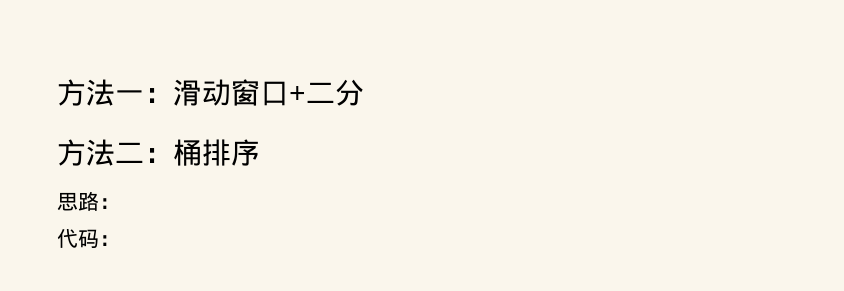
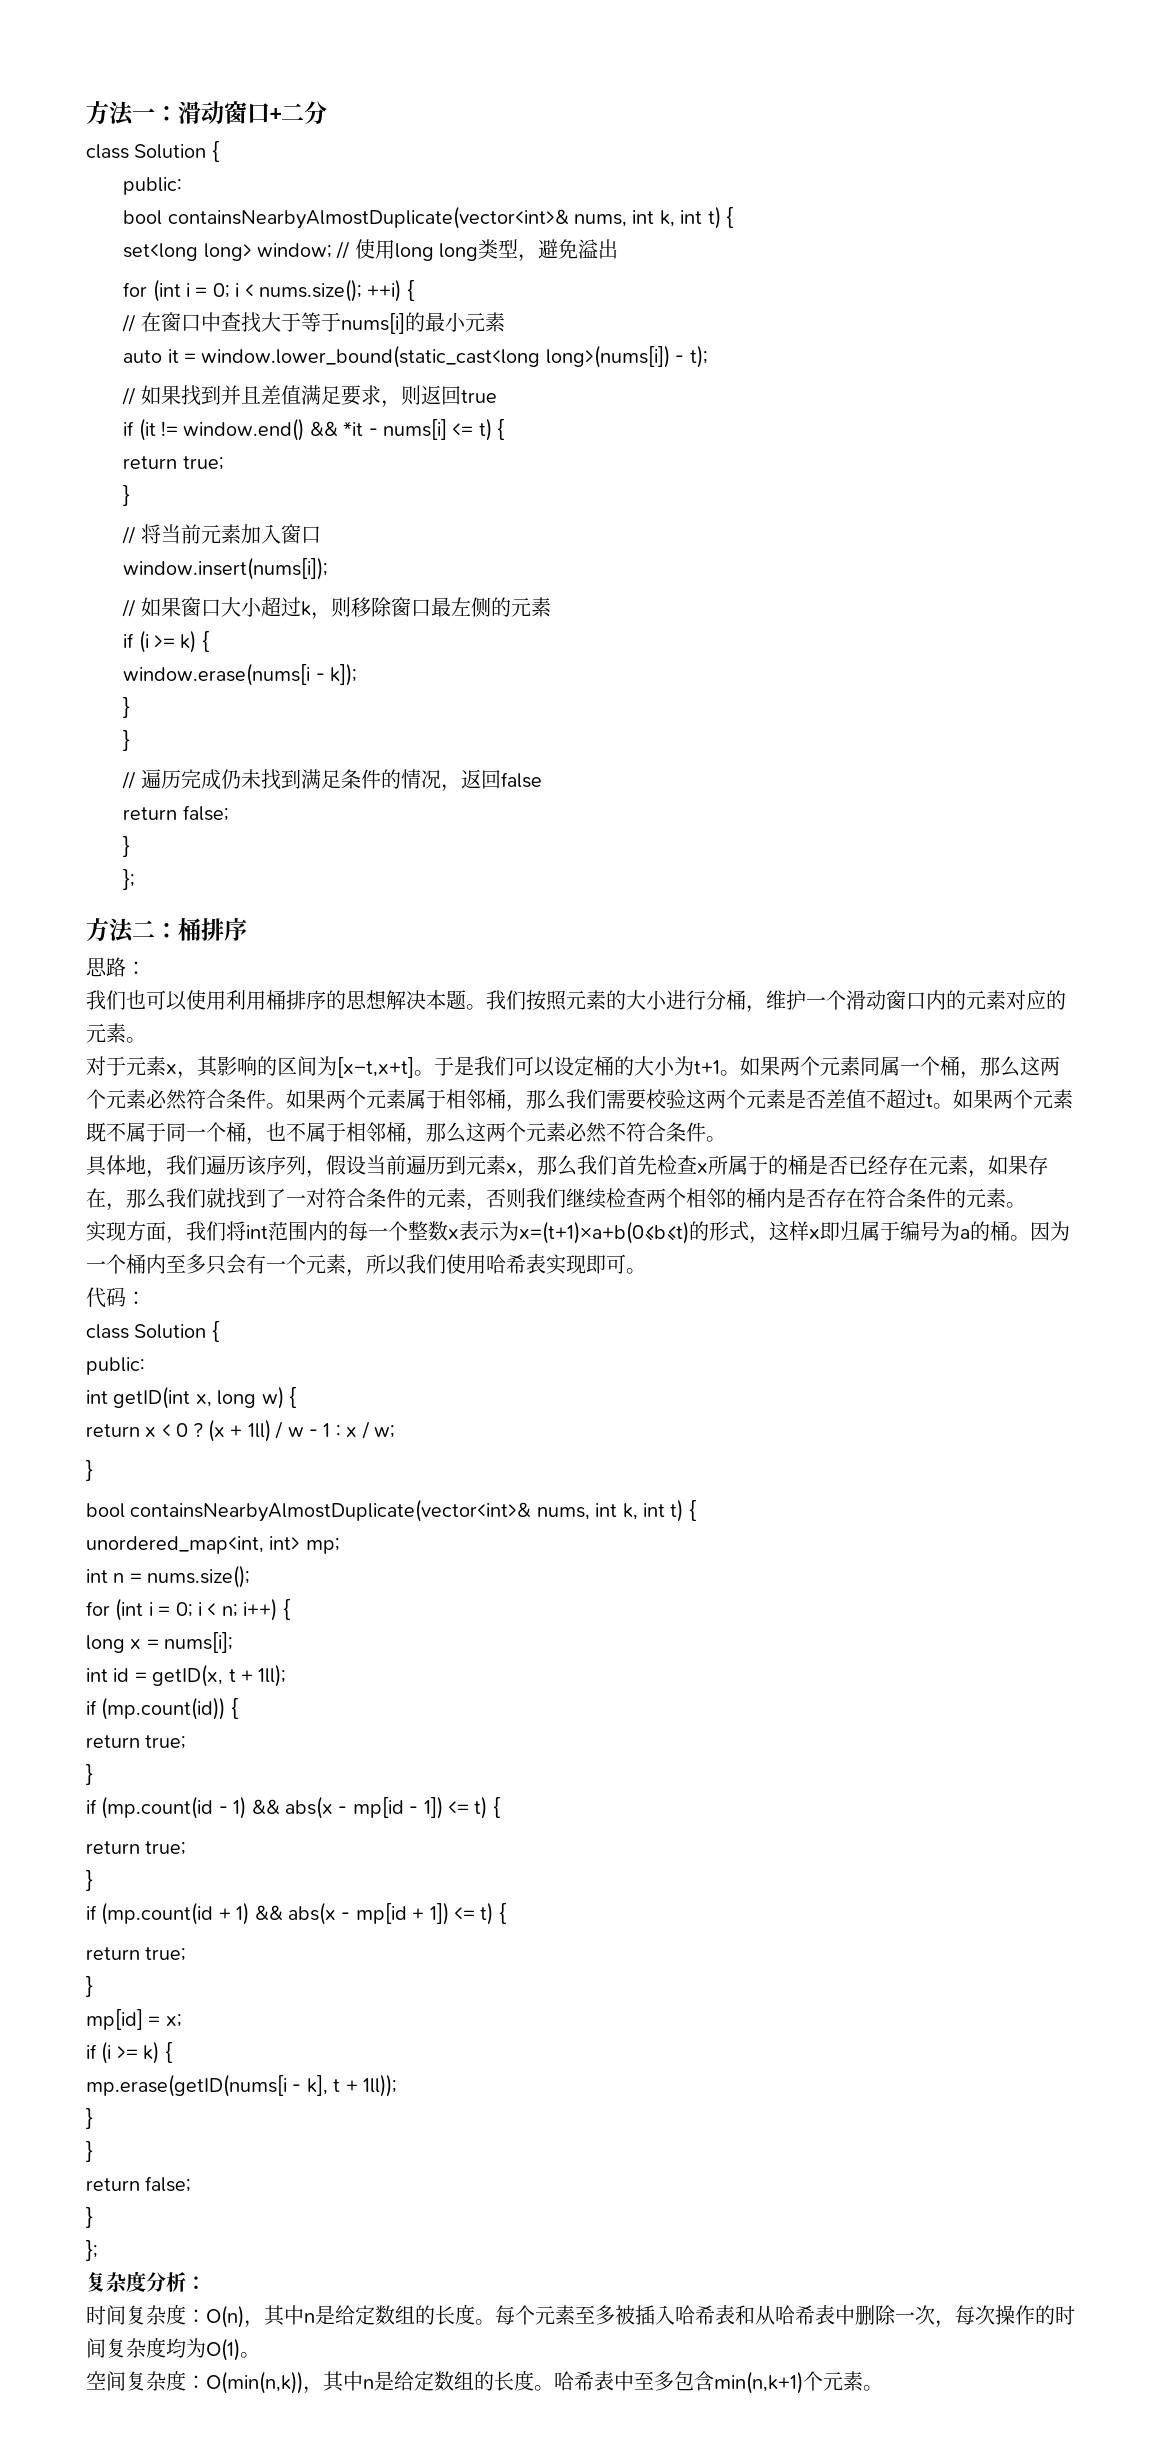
  方法一：滑动窗口+二分
+ class Solution {
+ public:
+ bool containsNearbyAlmostDuplicate(vector<int>& nums, int k, int t) {
+ set<long long> window; // 使用long long类型，避免溢出
+ for (int i = 0; i < nums.size(); ++i) {
+ // 在窗口中查找大于等于nums[i]的最小元素
+ auto it = window.lower_bound(static_cast<long long>(nums[i]) - t);
+ // 如果找到并且差值满足要求，则返回true
+ if (it != window.end() && *it - nums[i] <= t) {
+ return true;
+ }
+ // 将当前元素加入窗口
+ window.insert(nums[i]);
+ // 如果窗口大小超过k，则移除窗口最左侧的元素
+ if (i >= k) {
+ window.erase(nums[i - k]);
+ }
+ }
+ // 遍历完成仍未找到满足条件的情况，返回false
+ return false;
+ }
+ };
+ 我们也可以使用利用桶排序的思想解决本题。我们按照元素的大小进行分桶，维护一个滑动窗口内的元素对应的元素。
+ 对于元素x，其影响的区间为[x−t,x+t]。于是我们可以设定桶的大小为t+1。如果两个元素同属一个桶，那么这两个元素必然符合条件。如果两个元素属于相邻桶，那么我们需要校验这两个元素是否差值不超过t。如果两个元素既不属于同一个桶，也不属于相邻桶，那么这两个元素必然不符合条件。
+ 具体地，我们遍历该序列，假设当前遍历到元素x，那么我们首先检查x所属于的桶是否已经存在元素，如果存在，那么我们就找到了一对符合条件的元素，否则我们继续检查两个相邻的桶内是否存在符合条件的元素。
+ 实现方面，我们将int范围内的每一个整数x表示为x=(t+1)×a+b(0≤b≤t)的形式，这样x即归属于编号为a的桶。因为一个桶内至多只会有一个元素，所以我们使用哈希表实现即可。
  代码：
+ class Solution {
+ public:
+ int getID(int x, long w) {
+ return x < 0 ? (x + 1ll) / w - 1 : x / w;
+ }
+ bool containsNearbyAlmostDuplicate(vector<int>& nums, int k, int t) {
+ unordered_map<int, int> mp;
+ int n = nums.size();
+ for (int i = 0; i < n; i++) {
+ long x = nums[i];
+ int id = getID(x, t + 1ll);
+ if (mp.count(id)) {
+ return true;
+ }
+ if (mp.count(id - 1) && abs(x - mp[id - 1]) <= t) {
+ return true;
+ }
+ if (mp.count(id + 1) && abs(x - mp[id + 1]) <= t) {
+ return true;
+ }
+ mp[id] = x;
+ if (i >= k) {
+ mp.erase(getID(nums[i - k], t + 1ll));
+ }
+ }
+ return false;
+ }
+ };
+ 复杂度分析：
+ 时间复杂度：O(n)，其中n是给定数组的长度。每个元素至多被插入哈希表和从哈希表中删除一次，每次操作的时间复杂度均为O(1)。
+ 空间复杂度：O(min(n,k))，其中n是给定数组的长度。哈希表中至多包含min(n,k+1)个元素。

